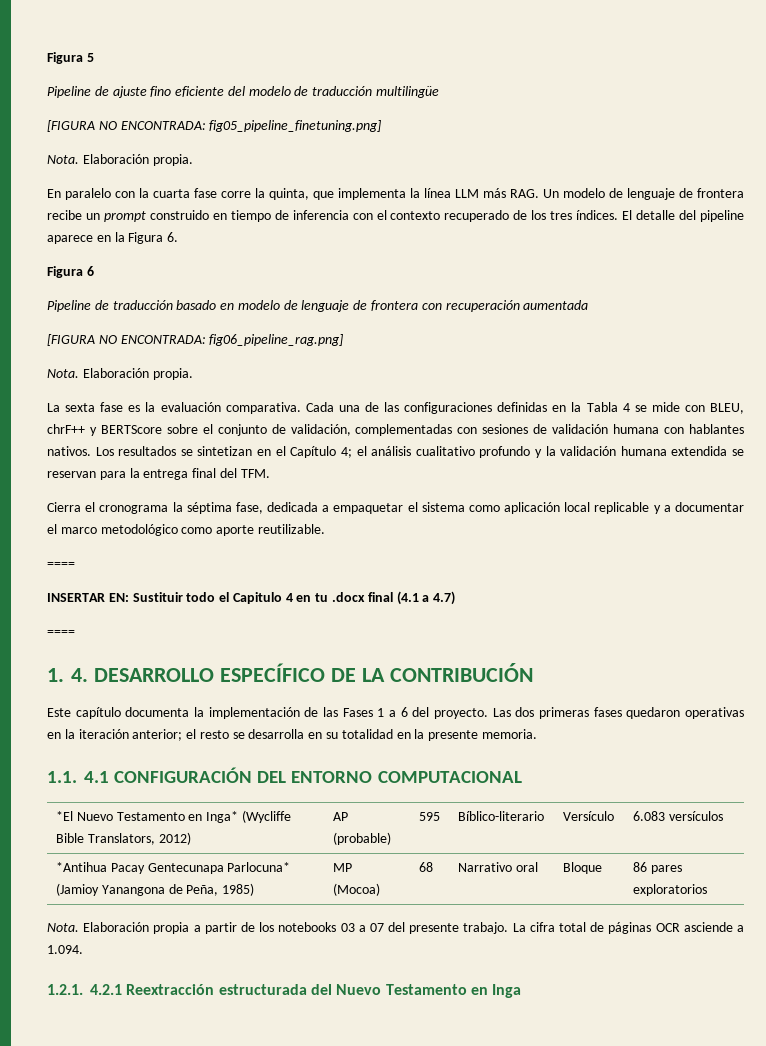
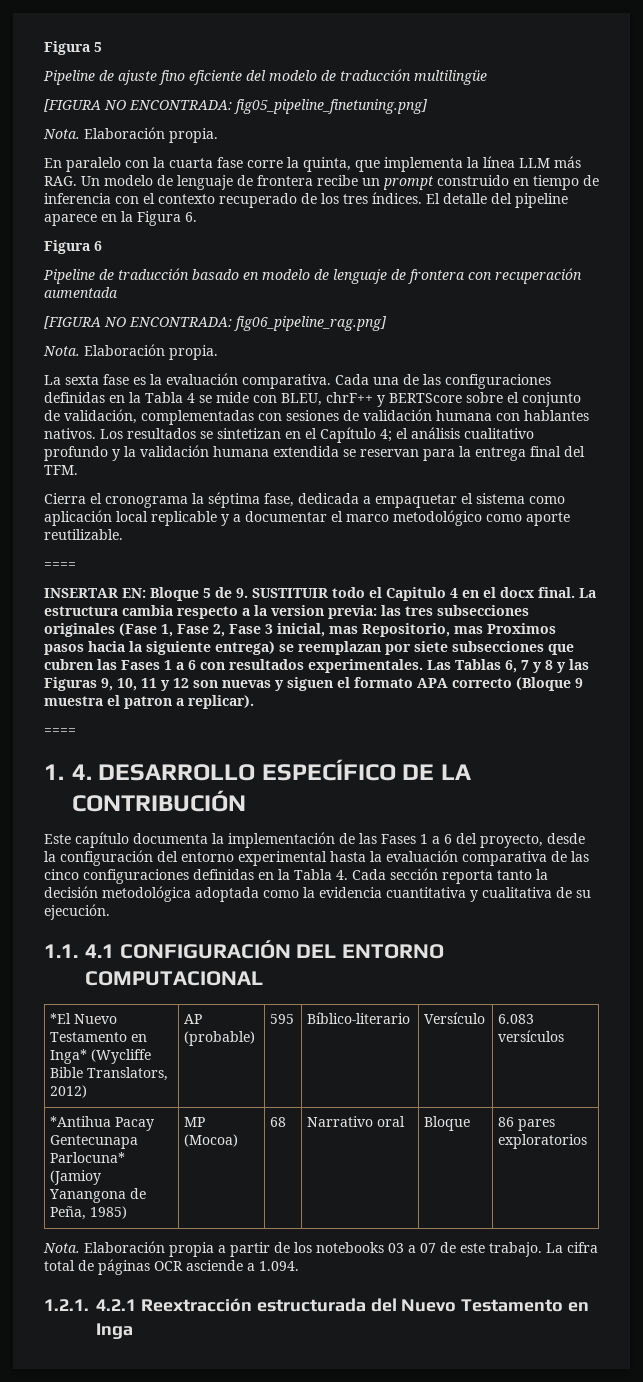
- INSERTAR EN: Sustituir todo el Capitulo 4 en tu .docx final (4.1 a 4.7)
+ INSERTAR EN: Bloque 5 de 9. SUSTITUIR todo el Capitulo 4 en el docx final. La estructura cambia respecto a la version previa: las tres subsecciones originales (Fase 1, Fase 2, Fase 3 inicial, mas Repositorio, mas Proximos pasos hacia la siguiente entrega) se reemplazan por siete subsecciones que cubren las Fases 1 a 6 con resultados experimentales. Las Tablas 6, 7 y 8 y las Figuras 9, 10, 11 y 12 son nuevas y siguen el formato APA correcto (Bloque 9 muestra el patron a replicar).
- Este capítulo documenta la implementación de las Fases 1 a 6 del proyecto. Las dos primeras fases quedaron operativas en la iteración anterior; el resto se desarrolla en su totalidad en la presente memoria.
+ Este capítulo documenta la implementación de las Fases 1 a 6 del proyecto, desde la configuración del entorno experimental hasta la evaluación comparativa de las cinco configuraciones definidas en la Tabla 4. Cada sección reporta tanto la decisión metodológica adoptada como la evidencia cuantitativa y cualitativa de su ejecución.
- Elaboración propia a partir de los notebooks 03 a 07 del presente trabajo.
+ Elaboración propia a partir de los notebooks 03 a 07 de este trabajo.

